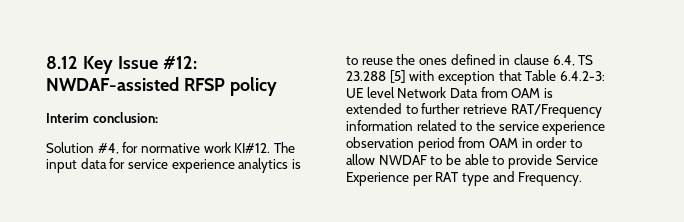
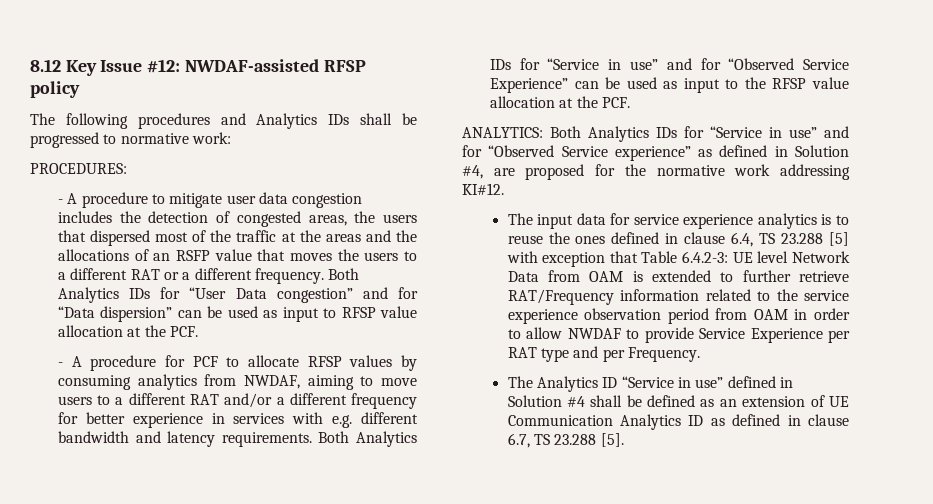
- Interim conclusion:
- Solution #4, for normative work KI#12. The input data for service experience analytics is to reuse the ones defined in clause 6.4, TS 23.288 [5] with exception that Table 6.4.2-3:
+ The following procedures and Analytics IDs shall be progressed to normative work:
+ PROCEDURES:
+ - A procedure to mitigate user data congestion includes the detection of congested areas, the users that dispersed most of the traffic at the areas and the allocations of an RSFP value that moves the users to a different RAT or a different frequency. Both Analytics IDs for “User Data congestion” and for “Data dispersion” can be used as input to RFSP value allocation at the PCF.
+ - A procedure for PCF to allocate RFSP values by consuming analytics from NWDAF, aiming to move users to a different RAT and/or a different frequency for better experience in services with e.g. different bandwidth and latency requirements. Both Analytics IDs for “Service in use” and for “Observed Service Experience” can be used as input to the RFSP value allocation at the PCF.
+ ANALYTICS: Both Analytics IDs for “Service in use” and for “Observed Service experience” as defined in Solution #4, are proposed for the normative work addressing KI#12.
+ The input data for service experience analytics is to reuse the ones defined in clause 6.4, TS 23.288 [5] with exception that Table 6.4.2-3:
- UE level Network Data from OAM is extended to further retrieve RAT/Frequency information related to the service experience observation period from OAM in order to allow NWDAF to be able to provide Service Experience per RAT type and Frequency.
+ UE level Network Data from OAM is extended to further retrieve RAT/Frequency information related to the service experience observation period from OAM in order to allow NWDAF to provide Service Experience per RAT type and per Frequency.
+ The Analytics ID “Service in use” defined in Solution #4 shall be defined as an extension of UE Communication Analytics ID as defined in clause 6.7, TS 23.288 [5].

